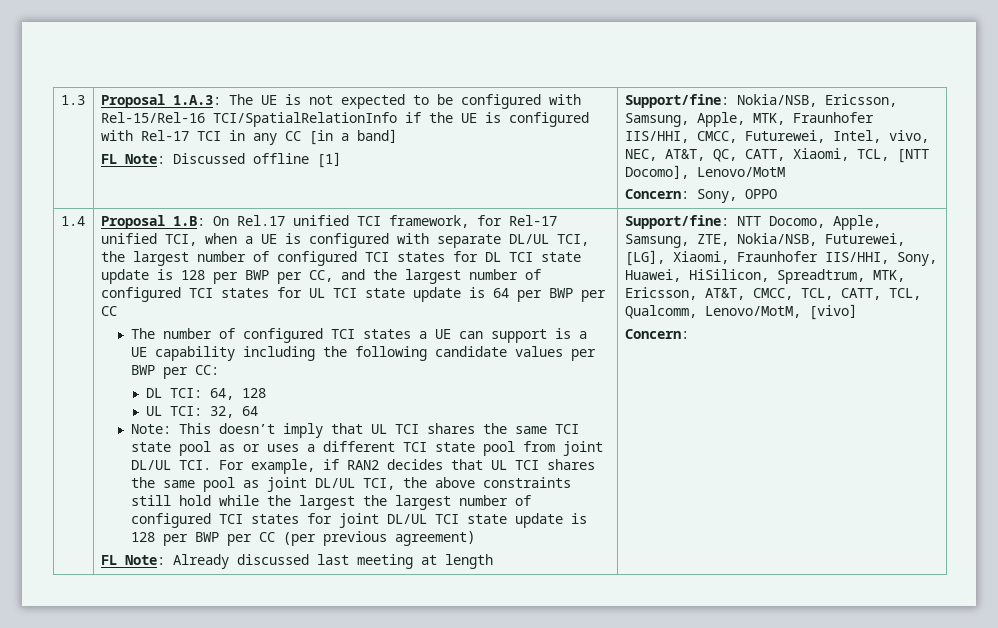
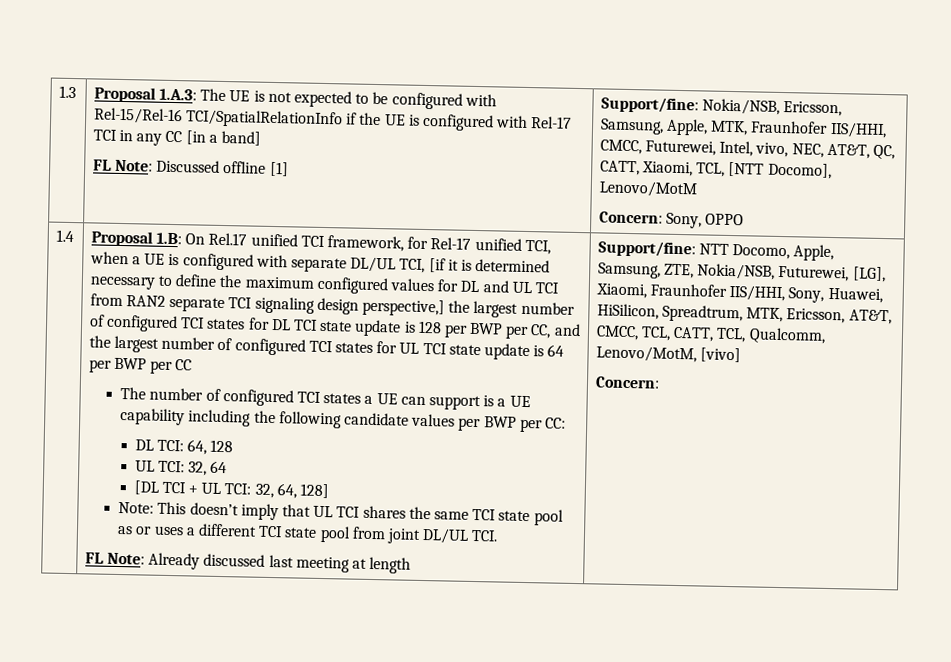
- Proposal 1.B: On Rel.17 unified TCI framework, for Rel-17 unified TCI, when a UE is configured with separate DL/UL TCI, the largest number of configured TCI states for DL TCI state update is 128 per BWP per CC, and the largest number of configured TCI states for UL TCI state update is 64 per BWP per CC
+ Proposal 1.B: On Rel.17 unified TCI framework, for Rel-17 unified TCI, when a UE is configured with separate DL/UL TCI, [if it is determined necessary to define the maximum configured values for DL and UL TCI from RAN2 separate TCI signaling design perspective,] the largest number of configured TCI states for DL TCI state update is 128 per BWP per CC, and the largest number of configured TCI states for UL TCI state update is 64 per BWP per CC
+ [DL TCI + UL TCI: 32, 64, 128]
- Note: This doesn’t imply that UL TCI shares the same TCI state pool as or uses a different TCI state pool from joint DL/UL TCI. For example, if RAN2 decides that UL TCI shares the same pool as joint DL/UL TCI, the above constraints still hold while the largest the largest number of configured TCI states for joint DL/UL TCI state update is 128 per BWP per CC (per previous agreement)
+ Note: This doesn’t imply that UL TCI shares the same TCI state pool as or uses a different TCI state pool from joint DL/UL TCI.

